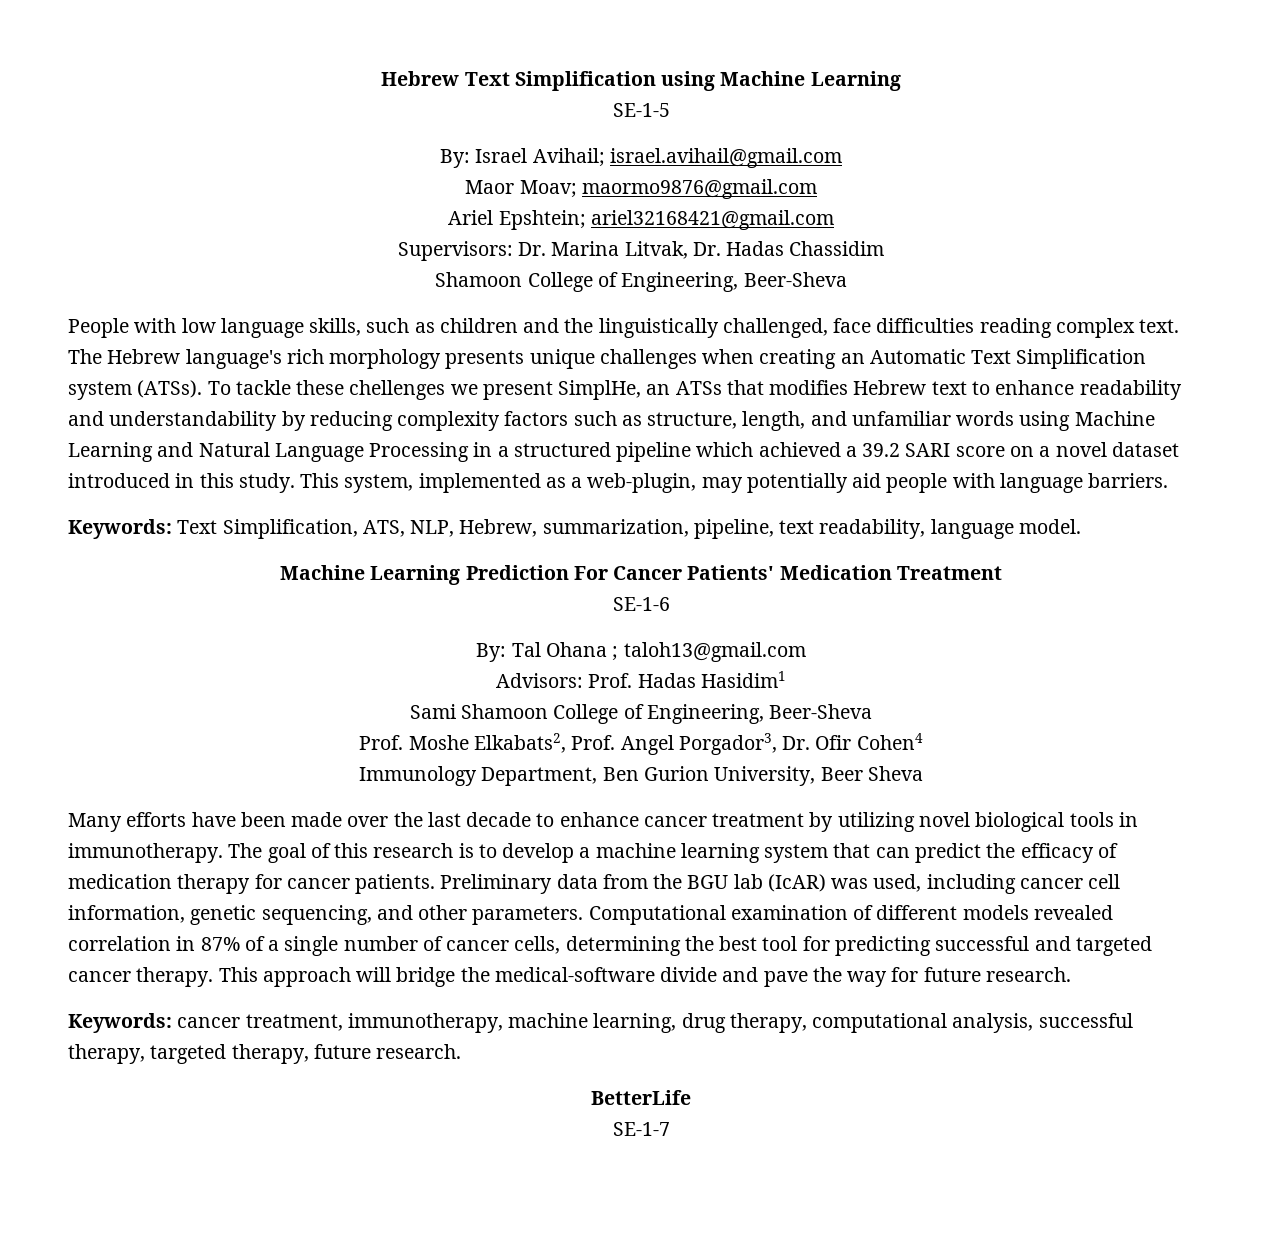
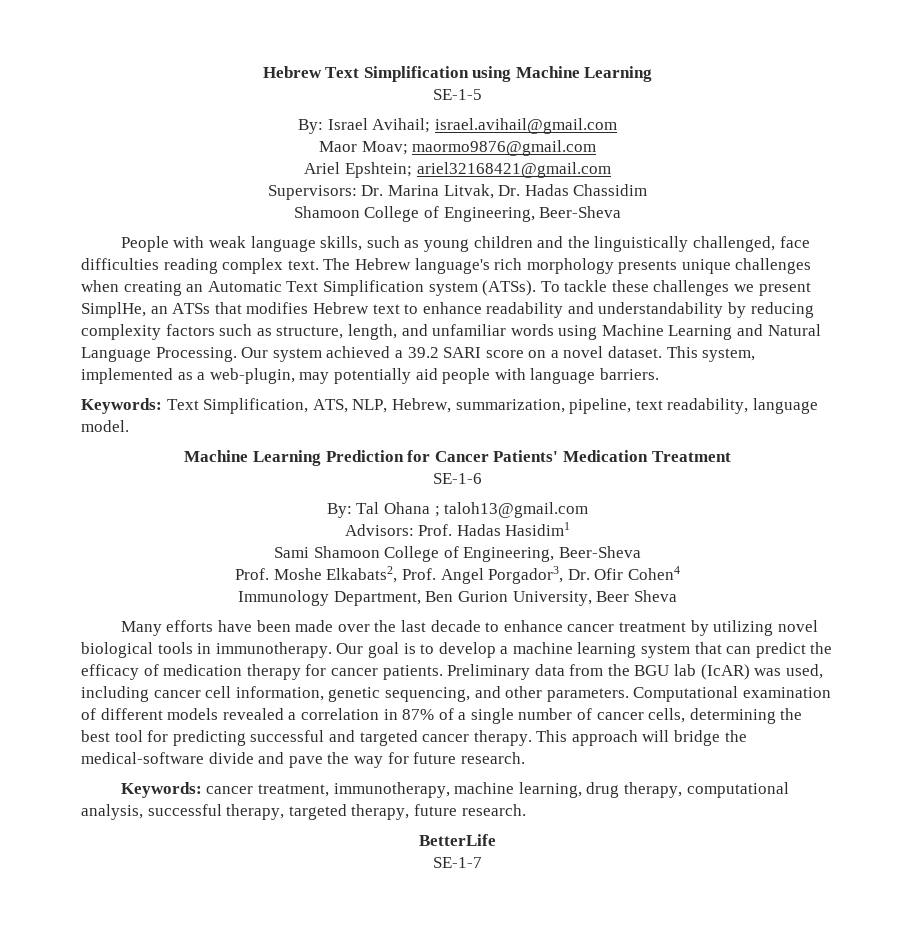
- People with low language skills, such as children and the linguistically challenged, face difficulties reading complex text.
+ People with weak language skills, such as young children and the linguistically challenged, face difficulties reading complex text.
- To tackle these chellenges we present SimplHe, an ATSs that modifies Hebrew text to enhance readability and understandability by reducing complexity factors such as structure, length, and unfamiliar words using Machine Learning and Natural Language Processing in a structured pipeline which achieved a 39.2 SARI score on a novel dataset introduced in this study.
+ To tackle these challenges we present SimplHe, an ATSs that modifies Hebrew text to enhance readability and understandability by reducing complexity factors such as structure, length, and unfamiliar words using Machine Learning and Natural Language Processing. Our system achieved a 39.2 SARI score on a novel dataset.
- Machine Learning Prediction For Cancer Patients' Medication Treatment
+ Machine Learning Prediction for Cancer Patients' Medication Treatment
- The goal of this research is to develop a machine learning system that can predict the efficacy of medication therapy for cancer patients.
+ Our goal is to develop a machine learning system that can predict the efficacy of medication therapy for cancer patients.
- Computational examination of different models revealed correlation in 87% of a single number of cancer cells, determining the best tool for predicting successful and targeted cancer therapy.
+ Computational examination of different models revealed a correlation in 87% of a single number of cancer cells, determining the best tool for predicting successful and targeted cancer therapy.

